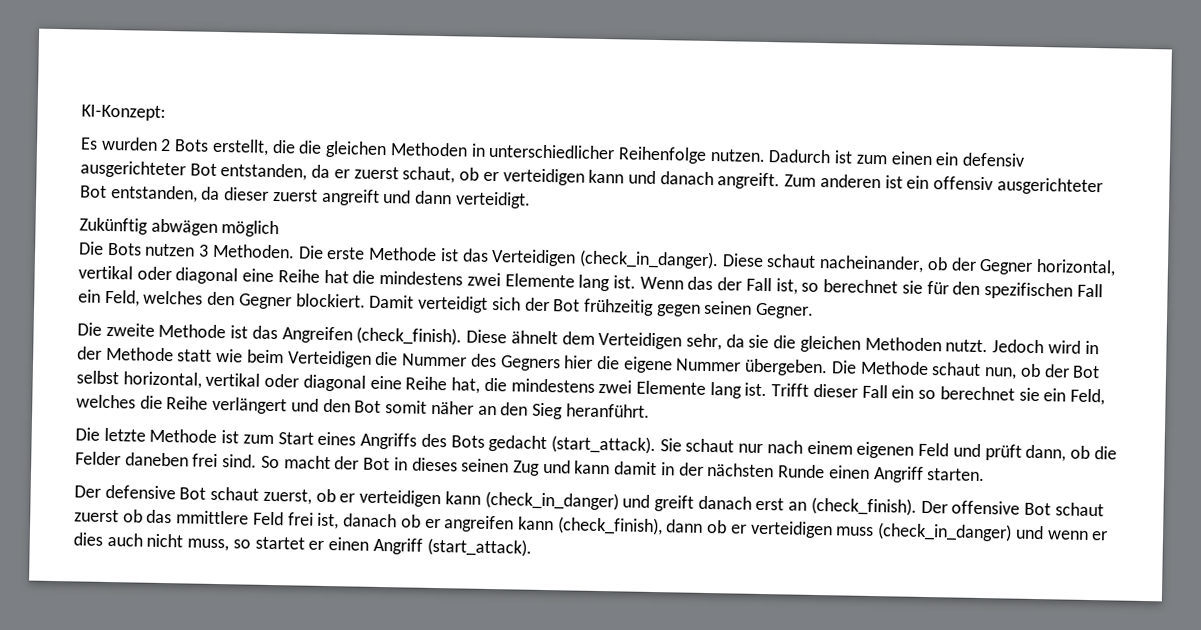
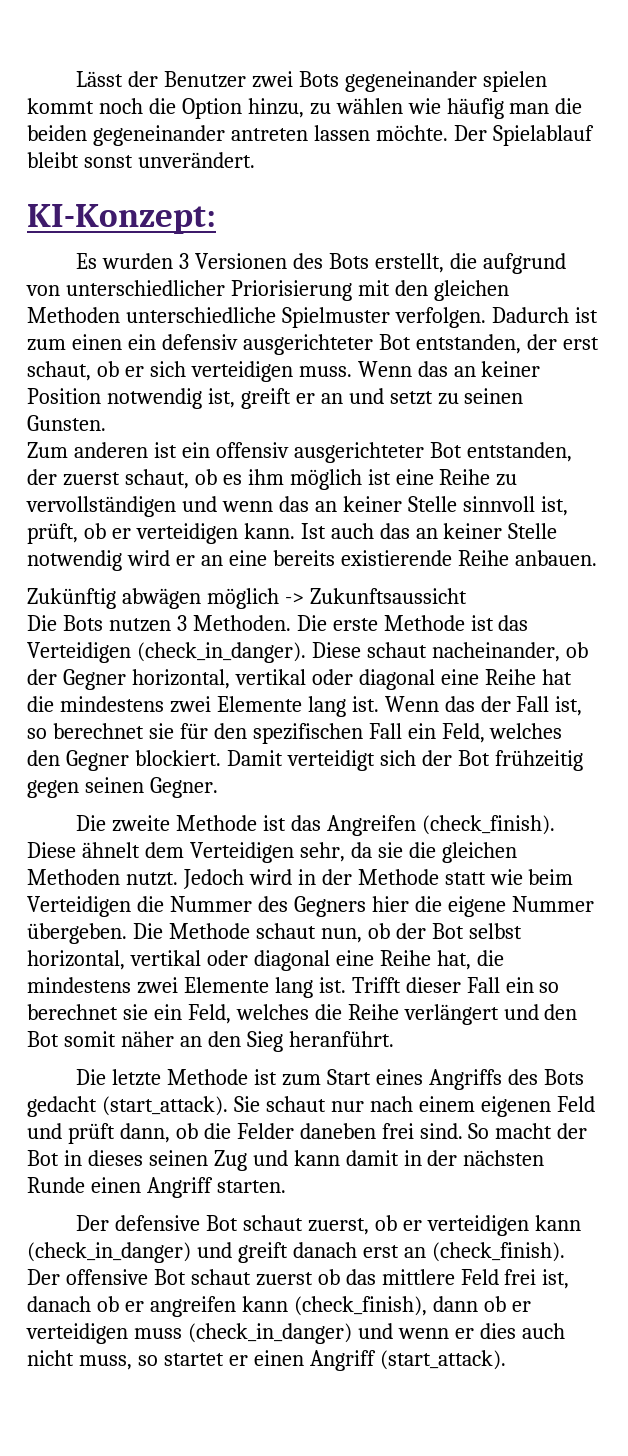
+ Lässt der Benutzer zwei Bots gegeneinander spielen kommt noch die Option hinzu, zu wählen wie häufig man die beiden gegeneinander antreten lassen möchte. Der Spielablauf bleibt sonst unverändert.
  KI-Konzept:
- Es wurden 2 Bots erstellt, die die gleichen Methoden in unterschiedlicher Reihenfolge nutzen.
+ Es wurden 3 Versionen des Bots erstellt, die aufgrund von unterschiedlicher Priorisierung mit den gleichen Methoden unterschiedliche Spielmuster verfolgen.
- Dadurch ist zum einen ein defensiv ausgerichteter Bot entstanden, da er zuerst schaut, ob er verteidigen kann und danach angreift. Zum anderen ist ein offensiv ausgerichteter Bot entstanden, da dieser zuerst angreift und dann verteidigt.
+ Dadurch ist zum einen ein defensiv ausgerichteter Bot entstanden, der erst schaut, ob er sich verteidigen muss. Wenn das an keiner Position notwendig ist, greift er an und setzt zu seinen Gunsten.
+ Zum anderen ist ein offensiv ausgerichteter Bot entstanden, der zuerst schaut, ob es ihm möglich ist eine Reihe zu vervollständigen und wenn das an keiner Stelle sinnvoll ist, prüft, ob er verteidigen kann. Ist auch das an keiner Stelle notwendig wird er an eine bereits existierende Reihe anbauen.
- Zukünftig abwägen möglich
+ Zukünftig abwägen möglich -> Zukunftsaussicht
- Der offensive Bot schaut zuerst ob das mmittlere Feld frei ist, danach ob er angreifen kann (check_finish), dann ob er verteidigen muss (check_in_danger) und wenn er dies auch nicht muss, so startet er einen Angriff (start_attack).
+ Der offensive Bot schaut zuerst ob das mittlere Feld frei ist, danach ob er angreifen kann (check_finish), dann ob er verteidigen muss (check_in_danger) und wenn er dies auch nicht muss, so startet er einen Angriff (start_attack).

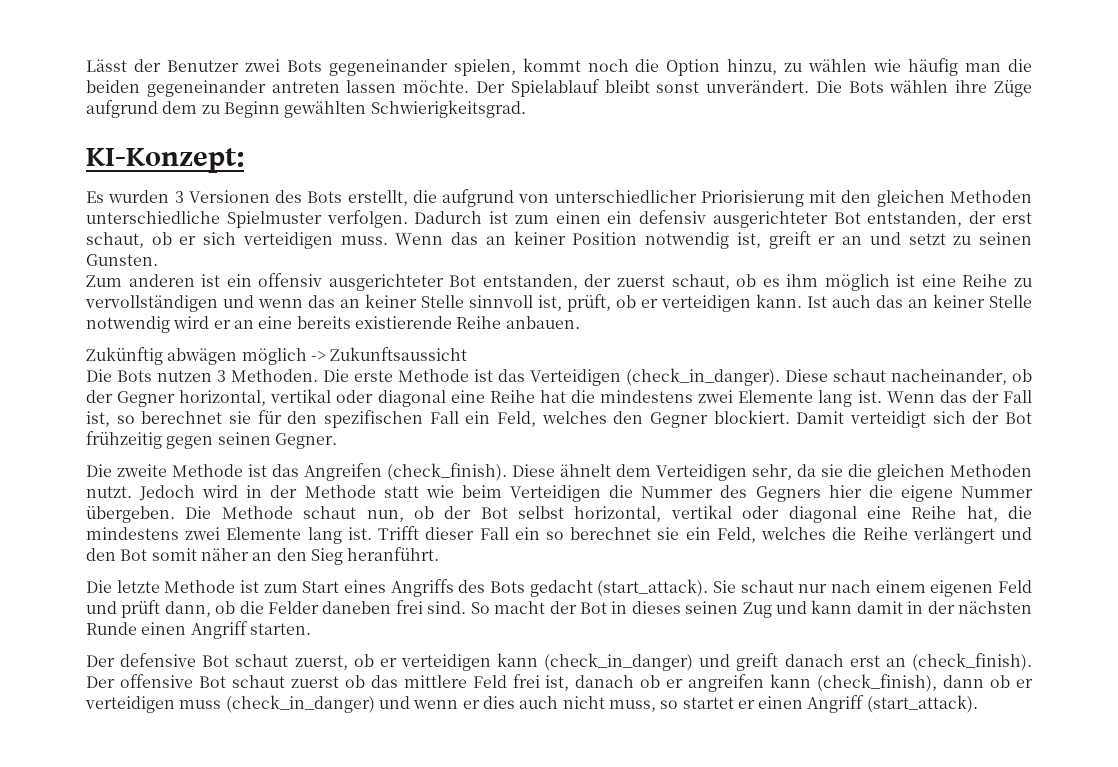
- Lässt der Benutzer zwei Bots gegeneinander spielen kommt noch die Option hinzu, zu wählen wie häufig man die beiden gegeneinander antreten lassen möchte.
+ Lässt der Benutzer zwei Bots gegeneinander spielen, kommt noch die Option hinzu, zu wählen wie häufig man die beiden gegeneinander antreten lassen möchte.
+ Die Bots wählen ihre Züge aufgrund dem zu Beginn gewählten Schwierigkeitsgrad.

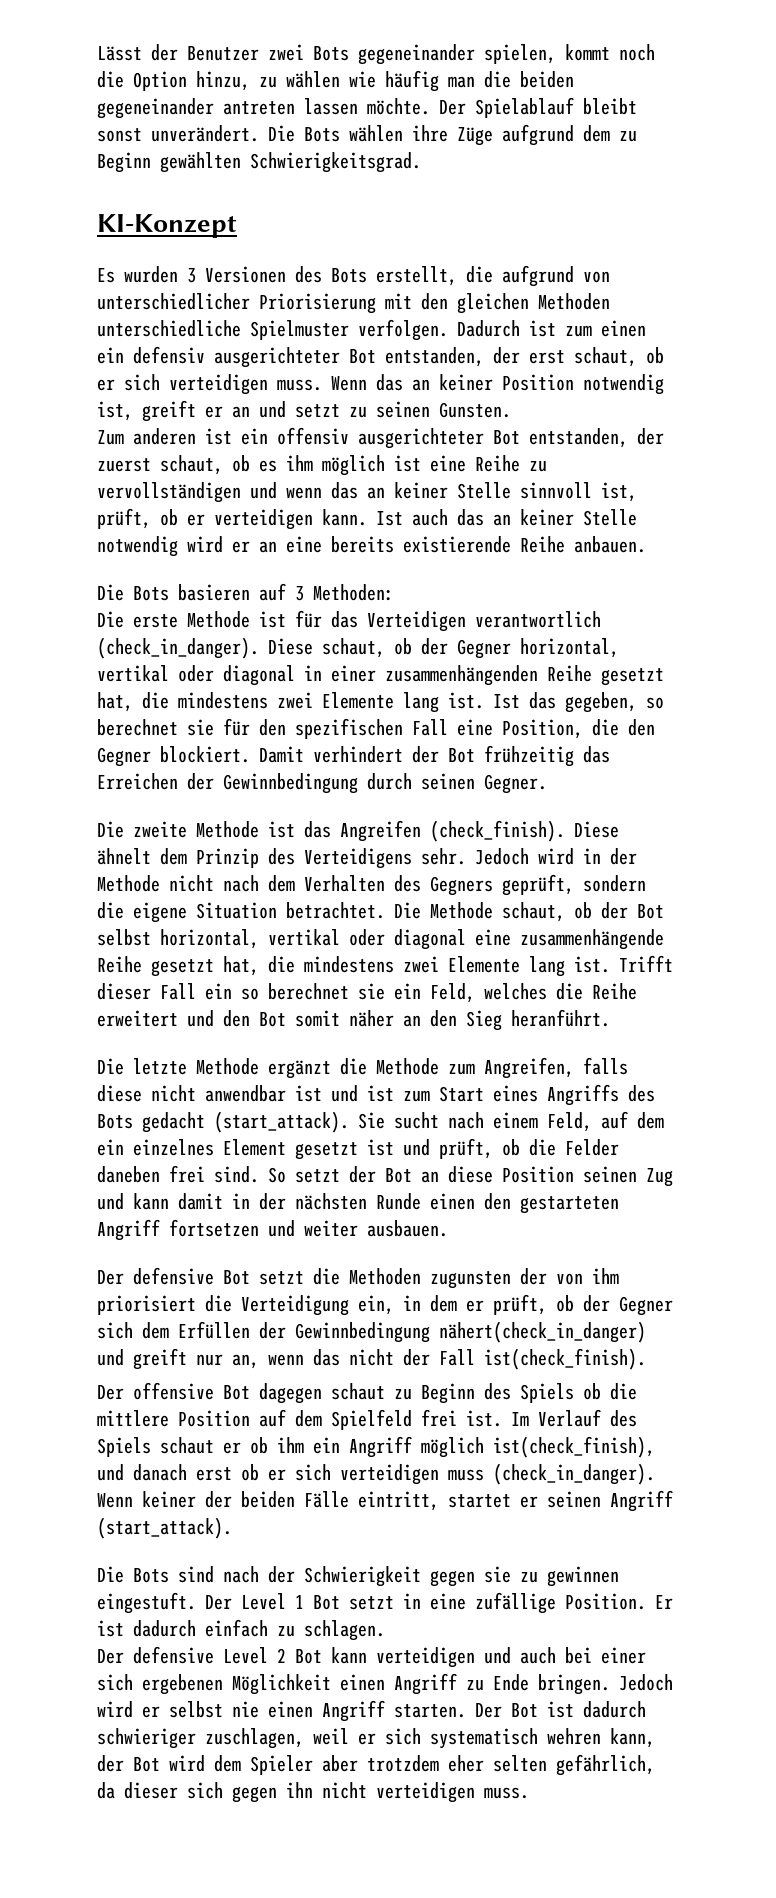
- KI-Konzept:
+ KI-Konzept
- Zukünftig abwägen möglich -> Zukunftsaussicht
- Die Bots nutzen 3 Methoden. Die erste Methode ist das Verteidigen (check_in_danger).
+ Die Bots basieren auf 3 Methoden:
+ Die erste Methode ist für das Verteidigen verantwortlich (check_in_danger).
- Diese schaut nacheinander, ob der Gegner horizontal, vertikal oder diagonal eine Reihe hat die mindestens zwei Elemente lang ist. Wenn das der Fall ist, so berechnet sie für den spezifischen Fall ein Feld, welches den Gegner blockiert.
+ Diese schaut, ob der Gegner horizontal, vertikal oder diagonal in einer zusammenhängenden Reihe gesetzt hat, die mindestens zwei Elemente lang ist. Ist das gegeben, so berechnet sie für den spezifischen Fall eine Position, die den Gegner blockiert.
- Damit verteidigt sich der Bot frühzeitig gegen seinen Gegner.
+ Damit verhindert der Bot frühzeitig das Erreichen der Gewinnbedingung durch seinen Gegner.
- Diese ähnelt dem Verteidigen sehr, da sie die gleichen Methoden nutzt.
+ Diese ähnelt dem Prinzip des Verteidigens sehr.
- Jedoch wird in der Methode statt wie beim Verteidigen die Nummer des Gegners hier die eigene Nummer übergeben. Die Methode schaut nun, ob der Bot selbst horizontal, vertikal oder diagonal eine Reihe hat, die mindestens zwei Elemente lang ist.
+ Jedoch wird in der Methode nicht nach dem Verhalten des Gegners geprüft, sondern die eigene Situation betrachtet. Die Methode schaut, ob der Bot selbst horizontal, vertikal oder diagonal eine zusammenhängende Reihe gesetzt hat, die mindestens zwei Elemente lang ist.
- Trifft dieser Fall ein so berechnet sie ein Feld, welches die Reihe verlängert und den Bot somit näher an den Sieg heranführt.
+ Trifft dieser Fall ein so berechnet sie ein Feld, welches die Reihe erweitert und den Bot somit näher an den Sieg heranführt.
- Die letzte Methode ist zum Start eines Angriffs des Bots gedacht (start_attack).
+ Die letzte Methode ergänzt die Methode zum Angreifen, falls diese nicht anwendbar ist und ist zum Start eines Angriffs des Bots gedacht (start_attack).
- Sie schaut nur nach einem eigenen Feld und prüft dann, ob die Felder daneben frei sind.
+ Sie sucht nach einem Feld, auf dem ein einzelnes Element gesetzt ist und prüft, ob die Felder daneben frei sind.
- So macht der Bot in dieses seinen Zug und kann damit in der nächsten Runde einen Angriff starten.
- Der defensive Bot schaut zuerst, ob er verteidigen kann (check_in_danger) und greift danach erst an (check_finish). Der offensive Bot schaut zuerst ob das mittlere Feld frei ist, danach ob er angreifen kann (check_finish), dann ob er verteidigen muss (check_in_danger) und wenn er dies auch nicht muss, so startet er einen Angriff (start_attack).
+ So setzt der Bot an diese Position seinen Zug und kann damit in der nächsten Runde einen den gestarteten Angriff fortsetzen und weiter ausbauen.
+ Der defensive Bot setzt die Methoden zugunsten der von ihm priorisiert die Verteidigung ein, in dem er prüft, ob der Gegner sich dem Erfüllen der Gewinnbedingung nähert(check_in_danger) und greift nur an, wenn das nicht der Fall ist(check_finish).
+ Der offensive Bot dagegen schaut zu Beginn des Spiels ob die mittlere Position auf dem Spielfeld frei ist. Im Verlauf des Spiels schaut er ob ihm ein Angriff möglich ist(check_finish), und danach erst ob er sich verteidigen muss (check_in_danger). Wenn keiner der beiden Fälle eintritt, startet er seinen Angriff (start_attack).
+ Die Bots sind nach der Schwierigkeit gegen sie zu gewinnen eingestuft. Der Level 1 Bot setzt in eine zufällige Position. Er ist dadurch einfach zu schlagen.
+ Der defensive Level 2 Bot kann verteidigen und auch bei einer sich ergebenen Möglichkeit einen Angriff zu Ende bringen. Jedoch wird er selbst nie einen Angriff starten. Der Bot ist dadurch schwieriger zuschlagen, weil er sich systematisch wehren kann, der Bot wird dem Spieler aber trotzdem eher selten gefährlich, da dieser sich gegen ihn nicht verteidigen muss.

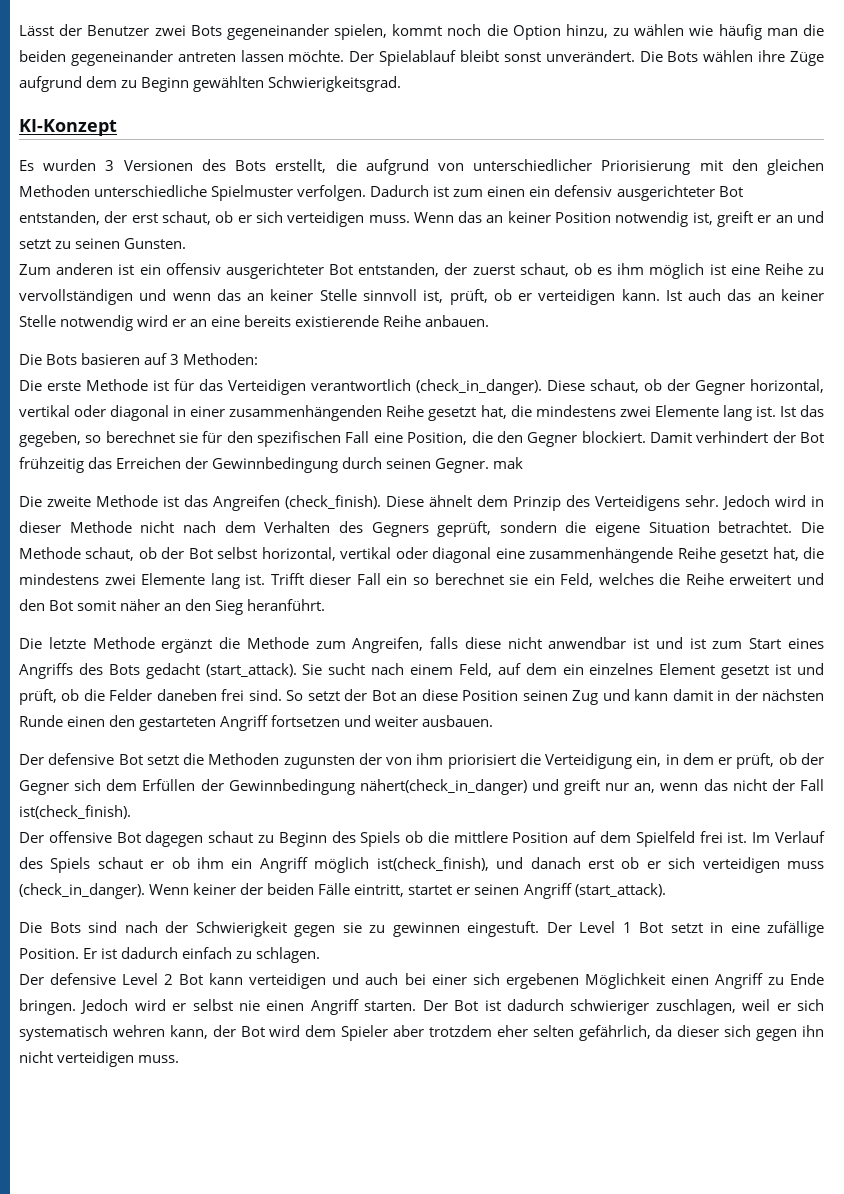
- Damit verhindert der Bot frühzeitig das Erreichen der Gewinnbedingung durch seinen Gegner.
+ Damit verhindert der Bot frühzeitig das Erreichen der Gewinnbedingung durch seinen Gegner. mak
- Jedoch wird in der Methode nicht nach dem Verhalten des Gegners geprüft, sondern die eigene Situation betrachtet.
+ Jedoch wird in dieser Methode nicht nach dem Verhalten des Gegners geprüft, sondern die eigene Situation betrachtet.

